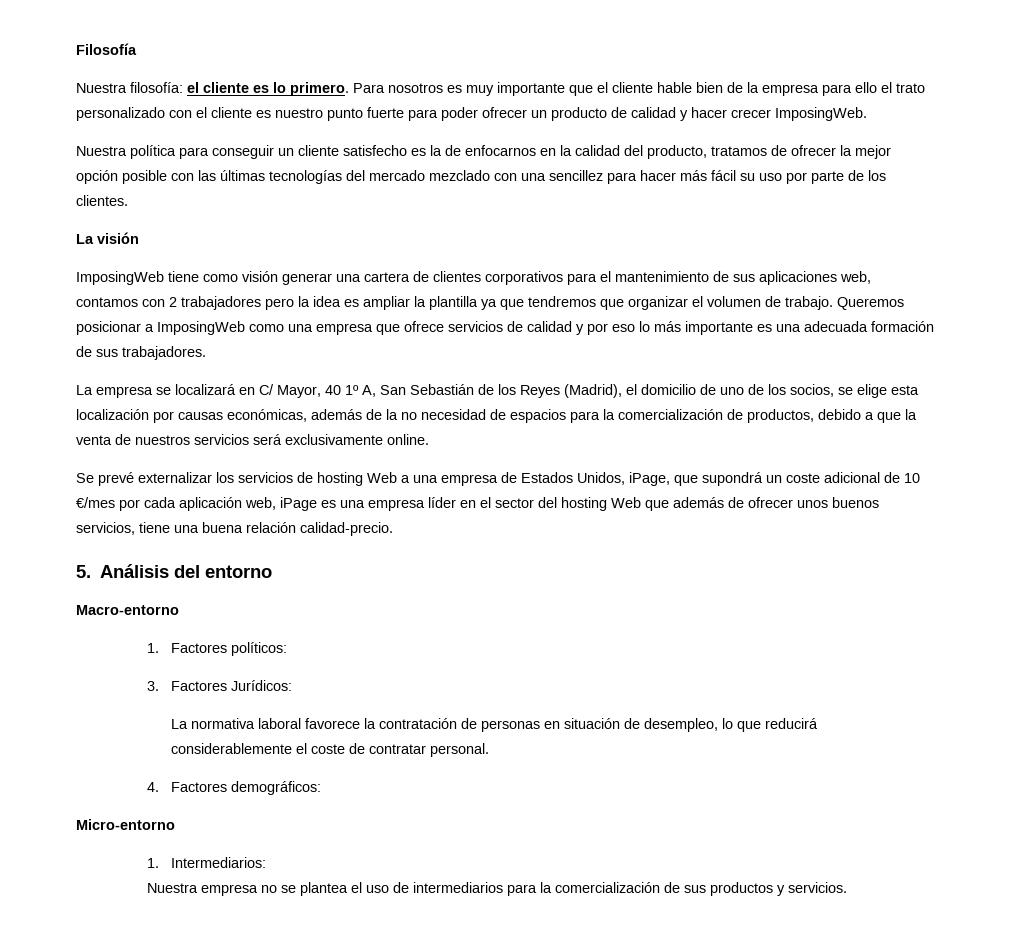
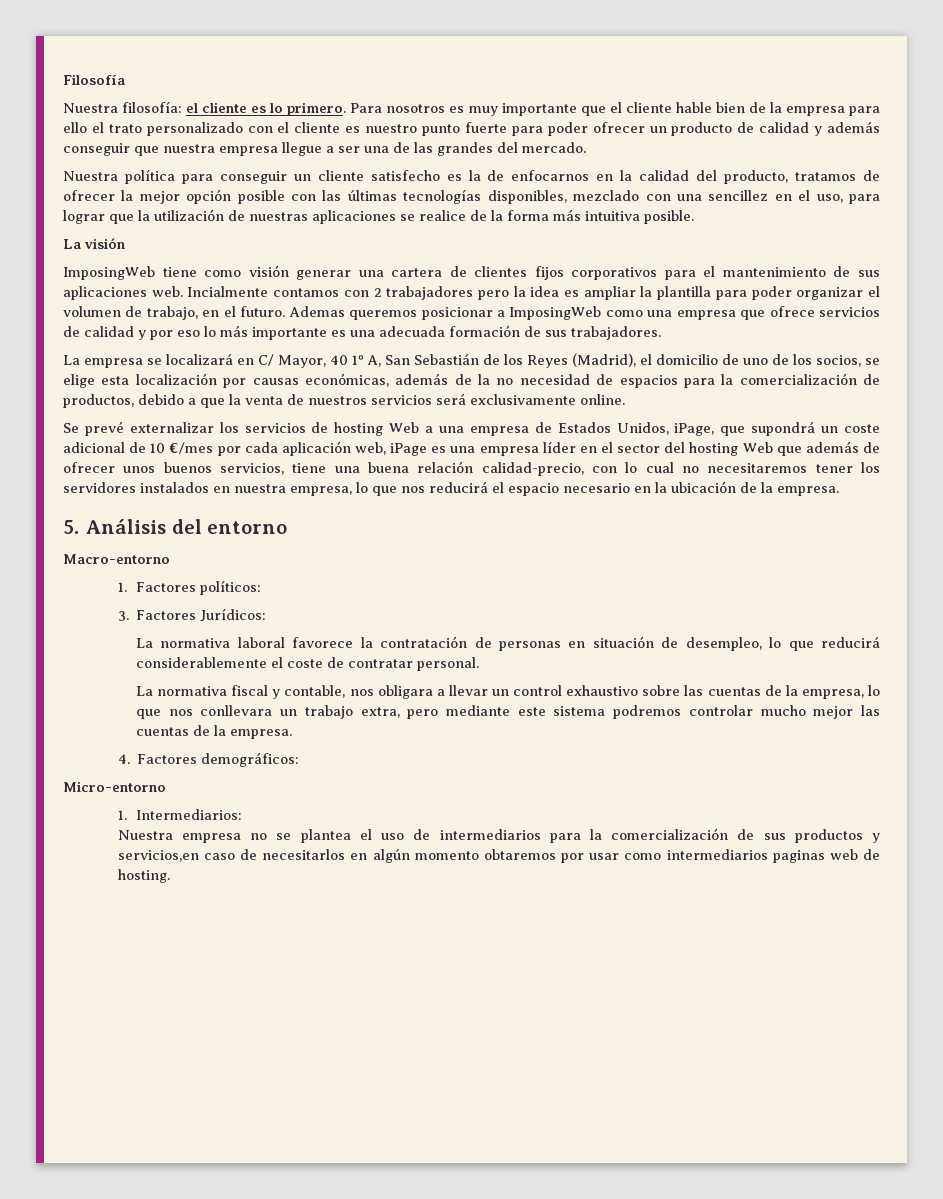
- Para nosotros es muy importante que el cliente hable bien de la empresa para ello el trato personalizado con el cliente es nuestro punto fuerte para poder ofrecer un producto de calidad y hacer crecer ImposingWeb.
+ Para nosotros es muy importante que el cliente hable bien de la empresa para ello el trato personalizado con el cliente es nuestro punto fuerte para poder ofrecer un producto de calidad y además conseguir que nuestra empresa llegue a ser una de las grandes del mercado.
- Nuestra política para conseguir un cliente satisfecho es la de enfocarnos en la calidad del producto, tratamos de ofrecer la mejor opción posible con las últimas tecnologías del mercado mezclado con una sencillez para hacer más fácil su uso por parte de los clientes.
+ Nuestra política para conseguir un cliente satisfecho es la de enfocarnos en la calidad del producto, tratamos de ofrecer la mejor opción posible con las últimas tecnologías disponibles, mezclado con una sencillez en el uso, para lograr que la utilización de nuestras aplicaciones se realice de la forma más intuitiva posible.
- ImposingWeb tiene como visión generar una cartera de clientes corporativos para el mantenimiento de sus aplicaciones web, contamos con 2 trabajadores pero la idea es ampliar la plantilla ya que tendremos que organizar el volumen de trabajo. Queremos posicionar a ImposingWeb como una empresa que ofrece servicios de calidad y por eso lo más importante es una adecuada formación de sus trabajadores.
+ ImposingWeb tiene como visión generar una cartera de clientes fijos corporativos para el mantenimiento de sus aplicaciones web. Incialmente contamos con 2 trabajadores pero la idea es ampliar la plantilla para poder organizar el volumen de trabajo, en el futuro. Ademas queremos posicionar a ImposingWeb como una empresa que ofrece servicios de calidad y por eso lo más importante es una adecuada formación de sus trabajadores.
- Se prevé externalizar los servicios de hosting Web a una empresa de Estados Unidos, iPage, que supondrá un coste adicional de 10 €/mes por cada aplicación web, iPage es una empresa líder en el sector del hosting Web que además de ofrecer unos buenos servicios, tiene una buena relación calidad-precio.
+ Se prevé externalizar los servicios de hosting Web a una empresa de Estados Unidos, iPage, que supondrá un coste adicional de 10 €/mes por cada aplicación web, iPage es una empresa líder en el sector del hosting Web que además de ofrecer unos buenos servicios, tiene una buena relación calidad-precio, con lo cual no necesitaremos tener los servidores instalados en nuestra empresa, lo que nos reducirá el espacio necesario en la ubicación de la empresa.
+ La normativa fiscal y contable, nos obligara a llevar un control exhaustivo sobre las cuentas de la empresa, lo que nos conllevara un trabajo extra, pero mediante este sistema podremos controlar mucho mejor las cuentas de la empresa.
- Nuestra empresa no se plantea el uso de intermediarios para la comercialización de sus productos y servicios.
+ Nuestra empresa no se plantea el uso de intermediarios para la comercialización de sus productos y servicios,en caso de necesitarlos en algún momento obtaremos por usar como intermediarios paginas web de hosting.

